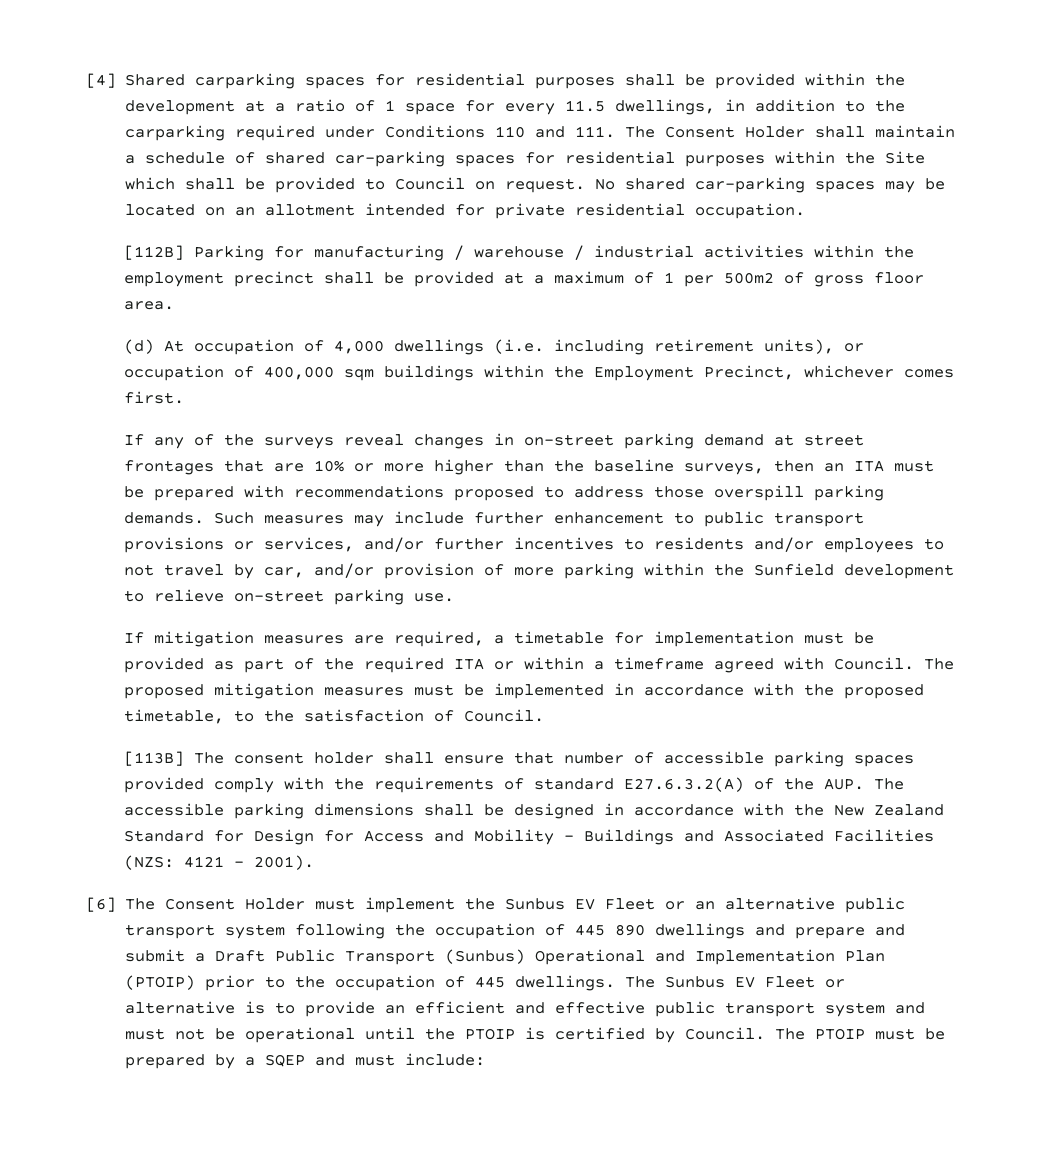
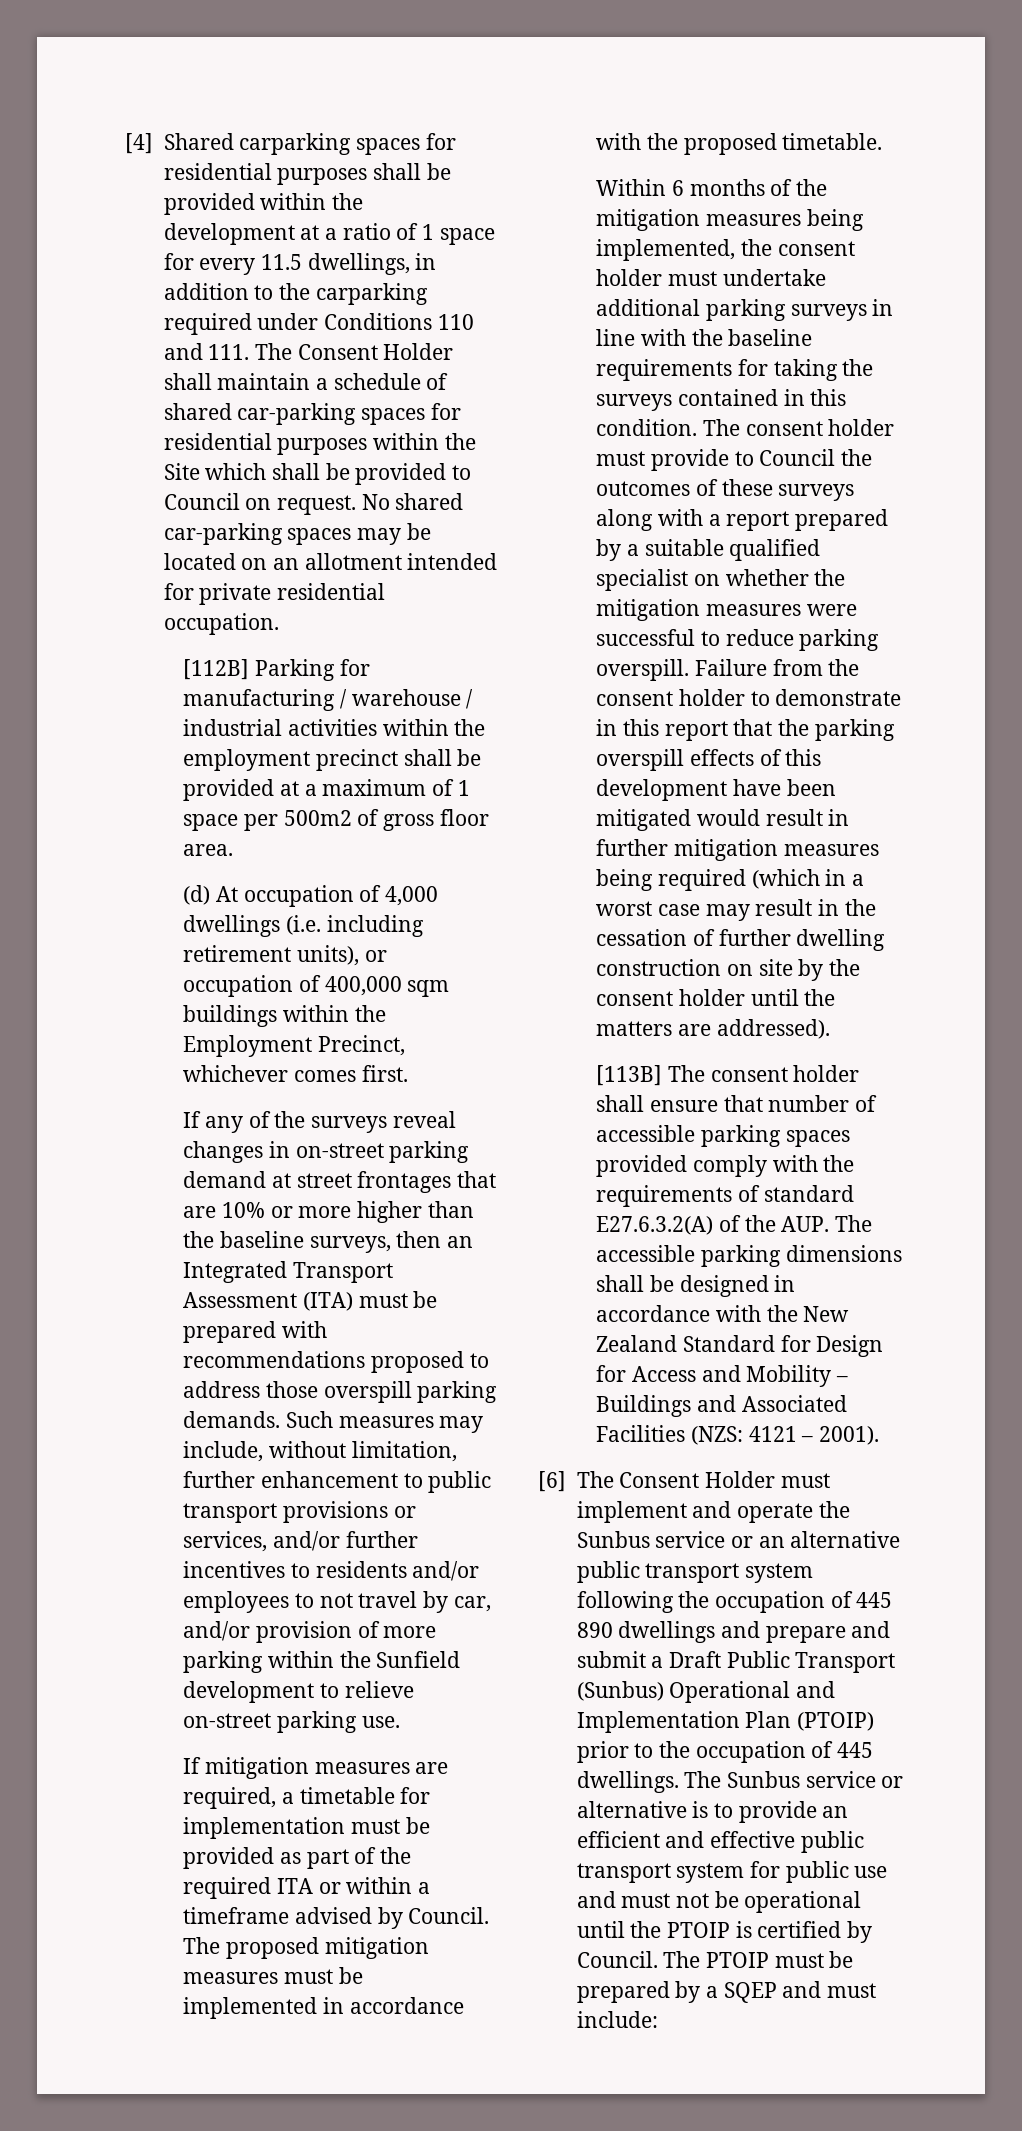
- [112B] Parking for manufacturing / warehouse / industrial activities within the employment precinct shall be provided at a maximum of 1 per 500m2 of gross floor area.
+ [112B] Parking for manufacturing / warehouse / industrial activities within the employment precinct shall be provided at a maximum of 1 space per 500m2 of gross floor area.
- If any of the surveys reveal changes in on-street parking demand at street frontages that are 10% or more higher than the baseline surveys, then an ITA must be prepared with recommendations proposed to address those overspill parking demands.
+ If any of the surveys reveal changes in on-street parking demand at street frontages that are 10% or more higher than the baseline surveys, then an Integrated Transport Assessment (ITA) must be prepared with recommendations proposed to address those overspill parking demands.
- Such measures may include further enhancement to public transport provisions or services, and/or further incentives to residents and/or employees to not travel by car, and/or provision of more parking within the Sunfield development to relieve on-street parking use.
+ Such measures may include, without limitation, further enhancement to public transport provisions or services, and/or further incentives to residents and/or employees to not travel by car, and/or provision of more parking within the Sunfield development to relieve on-street parking use.
- If mitigation measures are required, a timetable for implementation must be provided as part of the required ITA or within a timeframe agreed with Council.
+ If mitigation measures are required, a timetable for implementation must be provided as part of the required ITA or within a timeframe advised by Council.
- The proposed mitigation measures must be implemented in accordance with the proposed timetable, to the satisfaction of Council.
+ The proposed mitigation measures must be implemented in accordance with the proposed timetable.
+ Within 6 months of the mitigation measures being implemented, the consent holder must undertake additional parking surveys in line with the baseline requirements for taking the surveys contained in this condition. The consent holder must provide to Council the outcomes of these surveys along with a report prepared by a suitable qualified specialist on whether the mitigation measures were successful to reduce parking overspill. Failure from the consent holder to demonstrate in this report that the parking overspill effects of this development have been mitigated would result in further mitigation measures being required (which in a worst case may result in the cessation of further dwelling construction on site by the consent holder until the matters are addressed).
- [6] The Consent Holder must implement the Sunbus EV Fleet or an alternative public transport system following the occupation of 445 890 dwellings and prepare and submit a Draft Public Transport (Sunbus) Operational and Implementation Plan (PTOIP) prior to the occupation of 445 dwellings.
+ [6] The Consent Holder must implement and operate the Sunbus service or an alternative public transport system following the occupation of 445 890 dwellings and prepare and submit a Draft Public Transport (Sunbus) Operational and Implementation Plan (PTOIP) prior to the occupation of 445 dwellings.
- The Sunbus EV Fleet or alternative is to provide an efficient and effective public transport system and must not be operational until the PTOIP is certified by Council.
+ The Sunbus service or alternative is to provide an efficient and effective public transport system for public use and must not be operational until the PTOIP is certified by Council.

